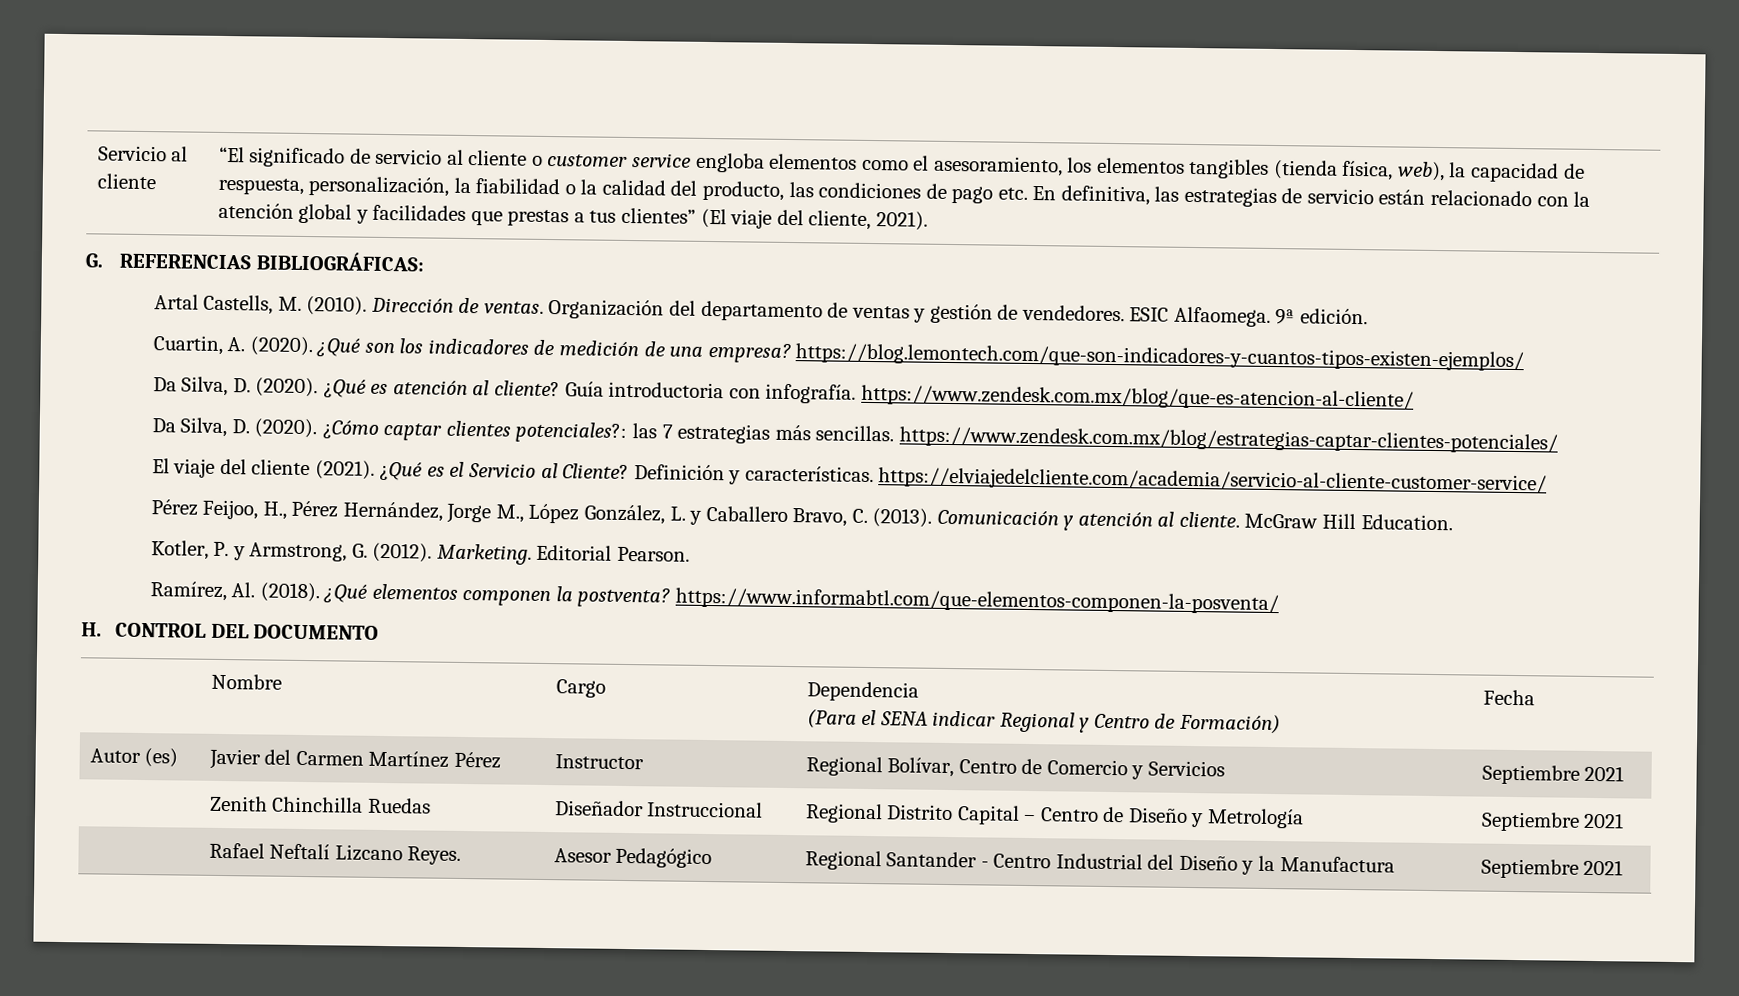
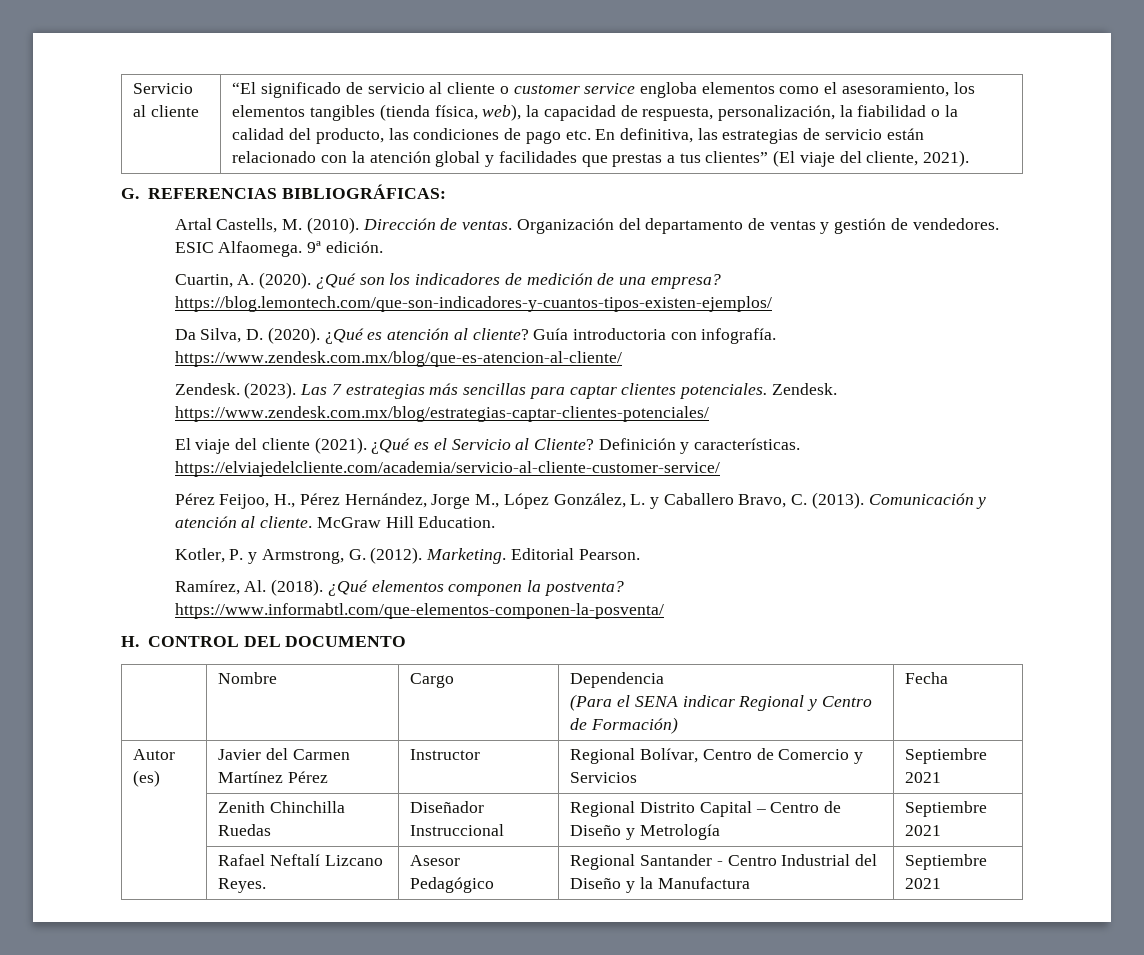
- Da Silva, D. (2020). ¿Cómo captar clientes potenciales?: las 7 estrategias más sencillas. https://www.zendesk.com.mx/blog/estrategias-captar-clientes-potenciales/
+ Zendesk. (2023). Las 7 estrategias más sencillas para captar clientes potenciales. Zendesk. https://www.zendesk.com.mx/blog/estrategias-captar-clientes-potenciales/

